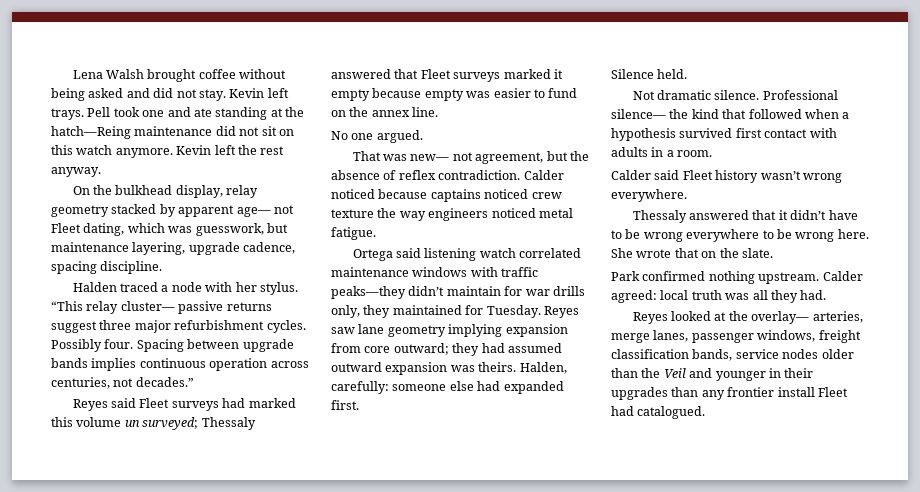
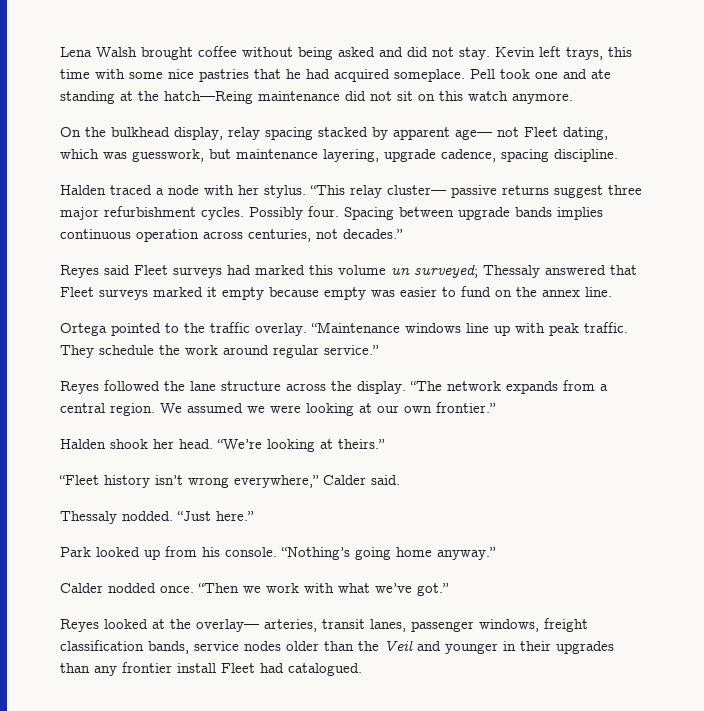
- Kevin left trays.
+ Kevin left trays, this time with some nice pastries that he had acquired someplace.
- Kevin left the rest anyway.
- On the bulkhead display, relay geometry stacked by apparent age— not Fleet dating, which was guesswork, but maintenance layering, upgrade cadence, spacing discipline.
+ On the bulkhead display, relay spacing stacked by apparent age— not Fleet dating, which was guesswork, but maintenance layering, upgrade cadence, spacing discipline.
- No one argued.
- That was new— not agreement, but the absence of reflex contradiction. Calder noticed because captains noticed crew texture the way engineers noticed metal fatigue.
- Ortega said listening watch correlated maintenance windows with traffic peaks—they didn’t maintain for war drills only, they maintained for Tuesday. Reyes saw lane geometry implying expansion from core outward; they had assumed outward expansion was theirs. Halden, carefully: someone else had expanded first.
- Silence held.
- Not dramatic silence. Professional silence— the kind that followed when a hypothesis survived first contact with adults in a room.
- Calder said Fleet history wasn’t wrong everywhere.
- Thessaly answered that it didn’t have to be wrong everywhere to be wrong here. She wrote that on the slate.
- Park confirmed nothing upstream. Calder agreed: local truth was all they had.
+ Ortega pointed to the traffic overlay. “Maintenance windows line up with peak traffic. They schedule the work around regular service.”
+ Reyes followed the lane structure across the display. “The network expands from a central region. We assumed we were looking at our own frontier.”
+ Halden shook her head. “We’re looking at theirs.”
+ “Fleet history isn’t wrong everywhere,” Calder said.
+ Thessaly nodded. “Just here.”
+ Park looked up from his console. “Nothing’s going home anyway.”
+ Calder nodded once. “Then we work with what we’ve got.”
- Reyes looked at the overlay— arteries, merge lanes, passenger windows, freight classification bands, service nodes older than the Veil and younger in their upgrades than any frontier install Fleet had catalogued.
+ Reyes looked at the overlay— arteries, transit lanes, passenger windows, freight classification bands, service nodes older than the Veil and younger in their upgrades than any frontier install Fleet had catalogued.

